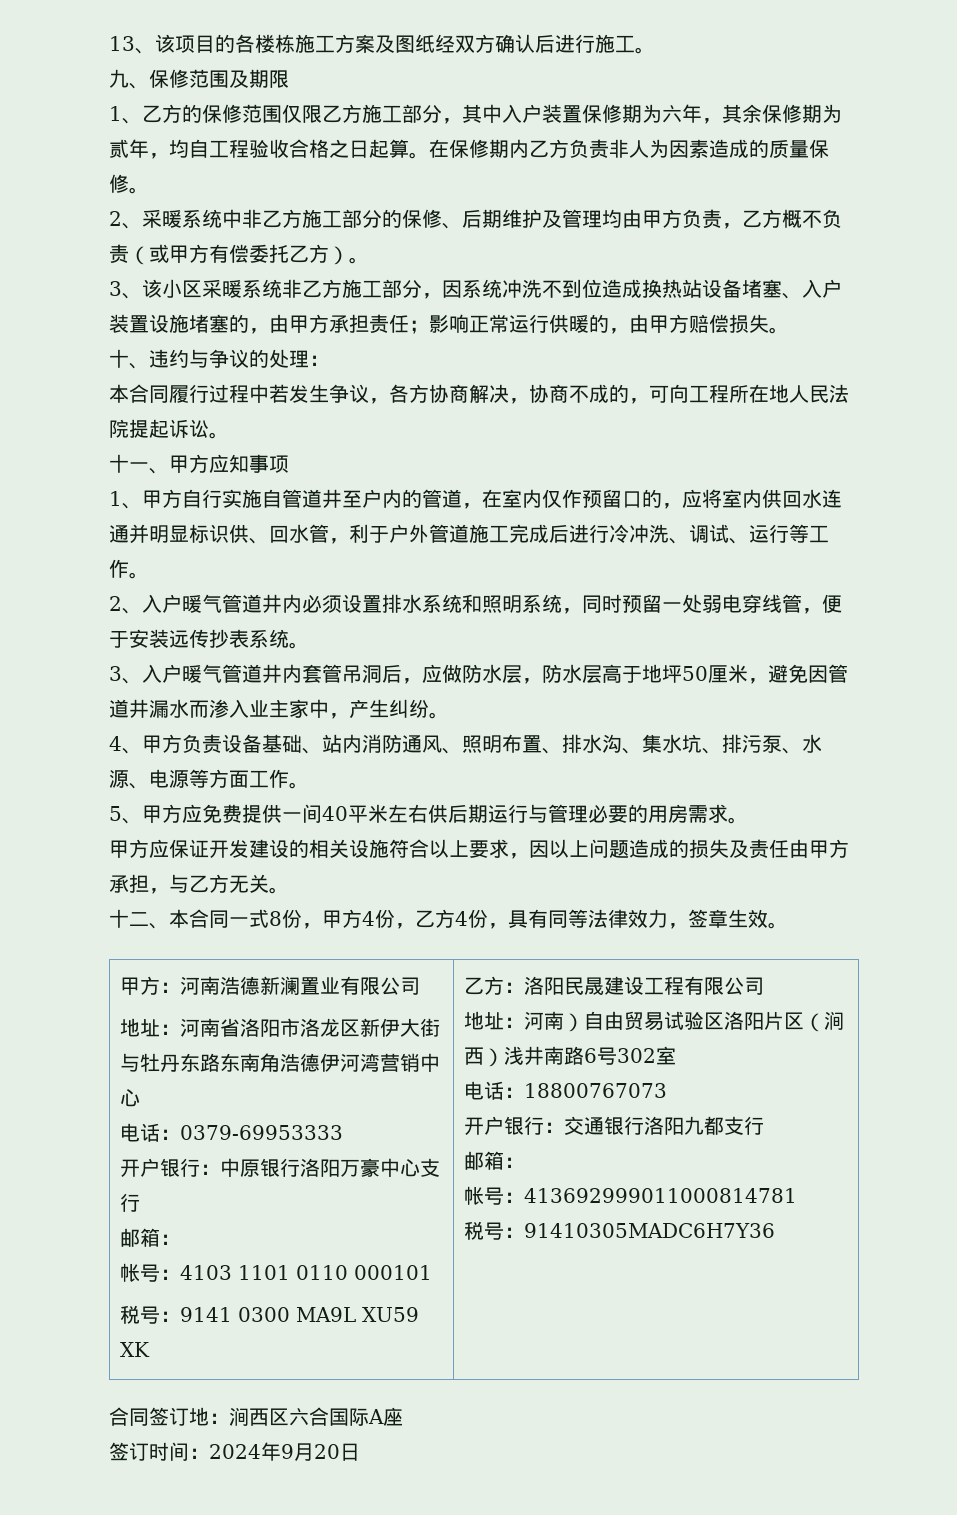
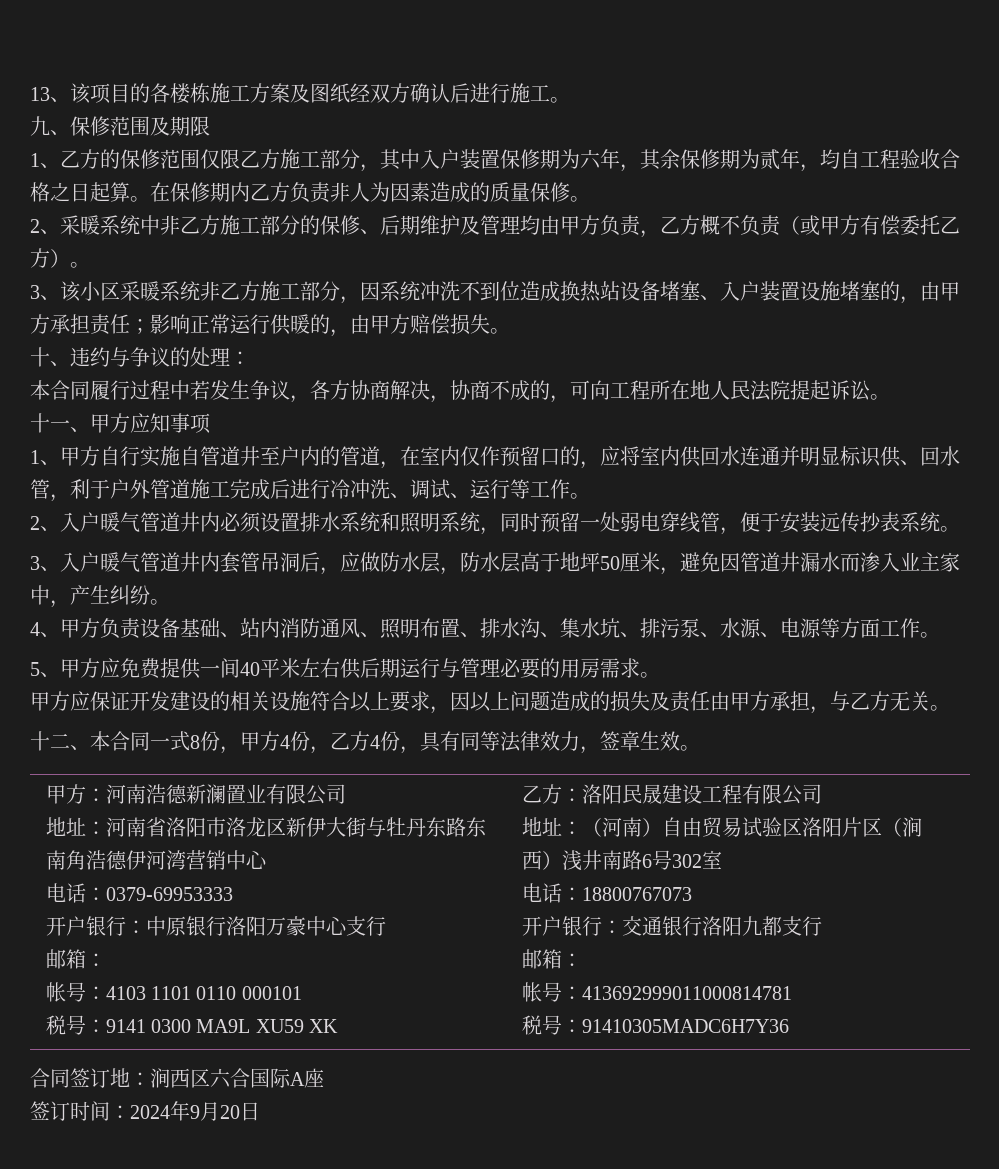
- 地址：河南）自由贸易试验区洛阳片区（涧西）浅井南路6号302室
+ 地址：（河南）自由贸易试验区洛阳片区（涧西）浅井南路6号302室

